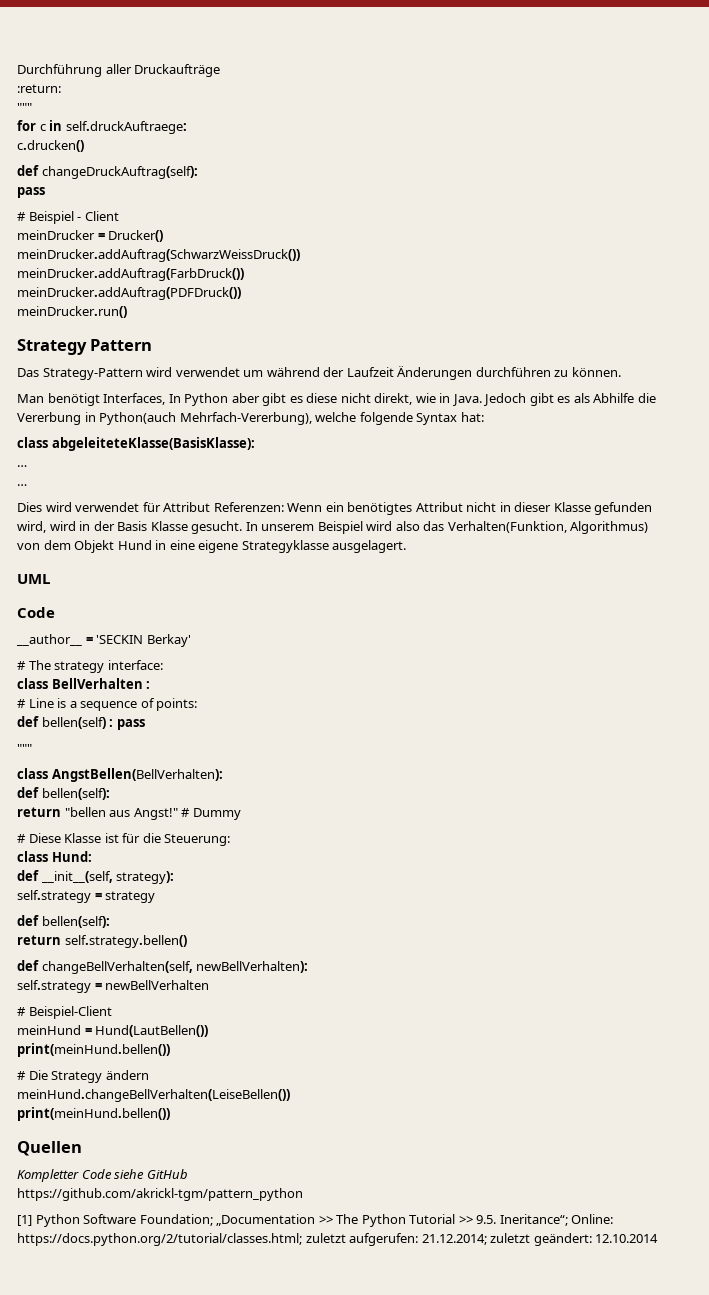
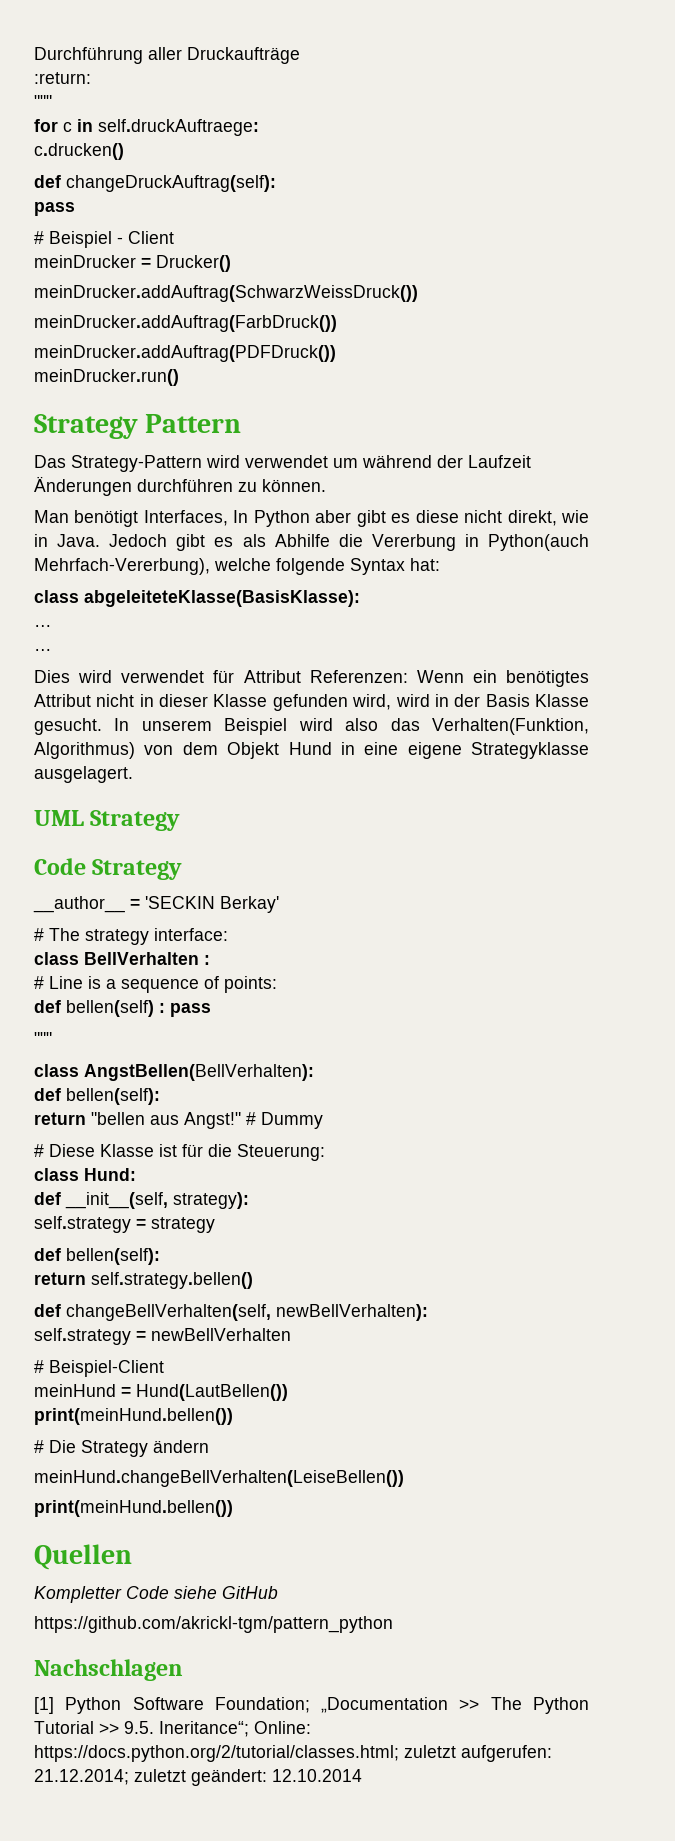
- UML
- Code
+ UML Strategy
+ Code Strategy
+ Nachschlagen

